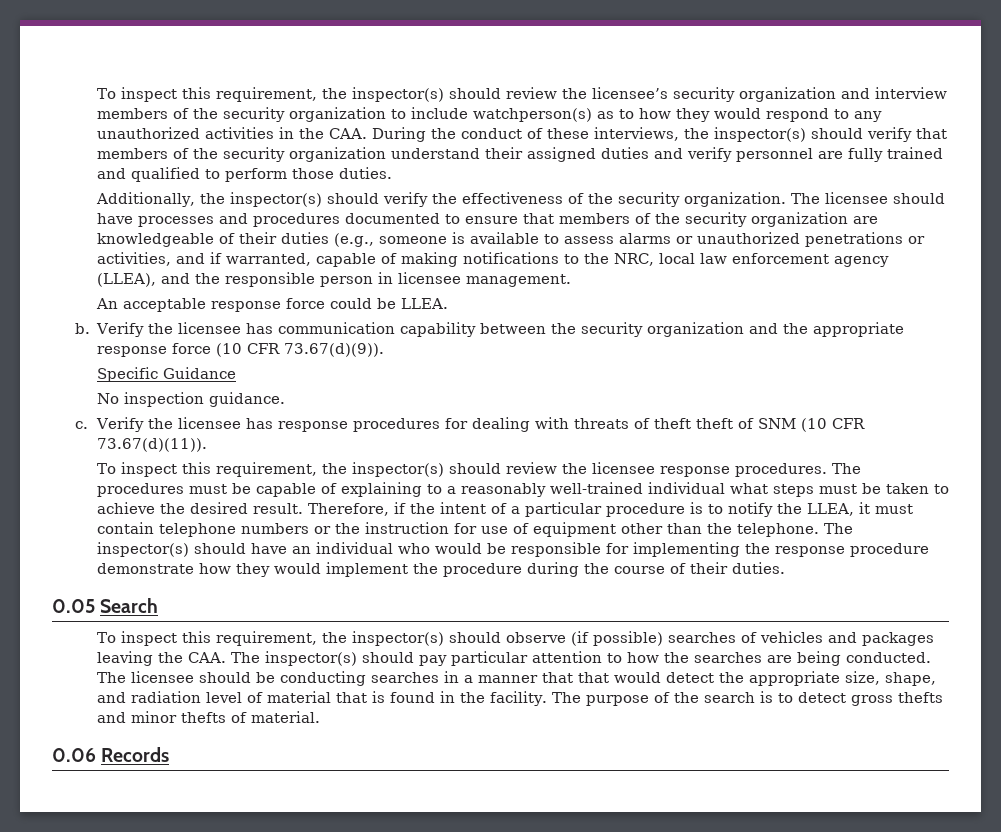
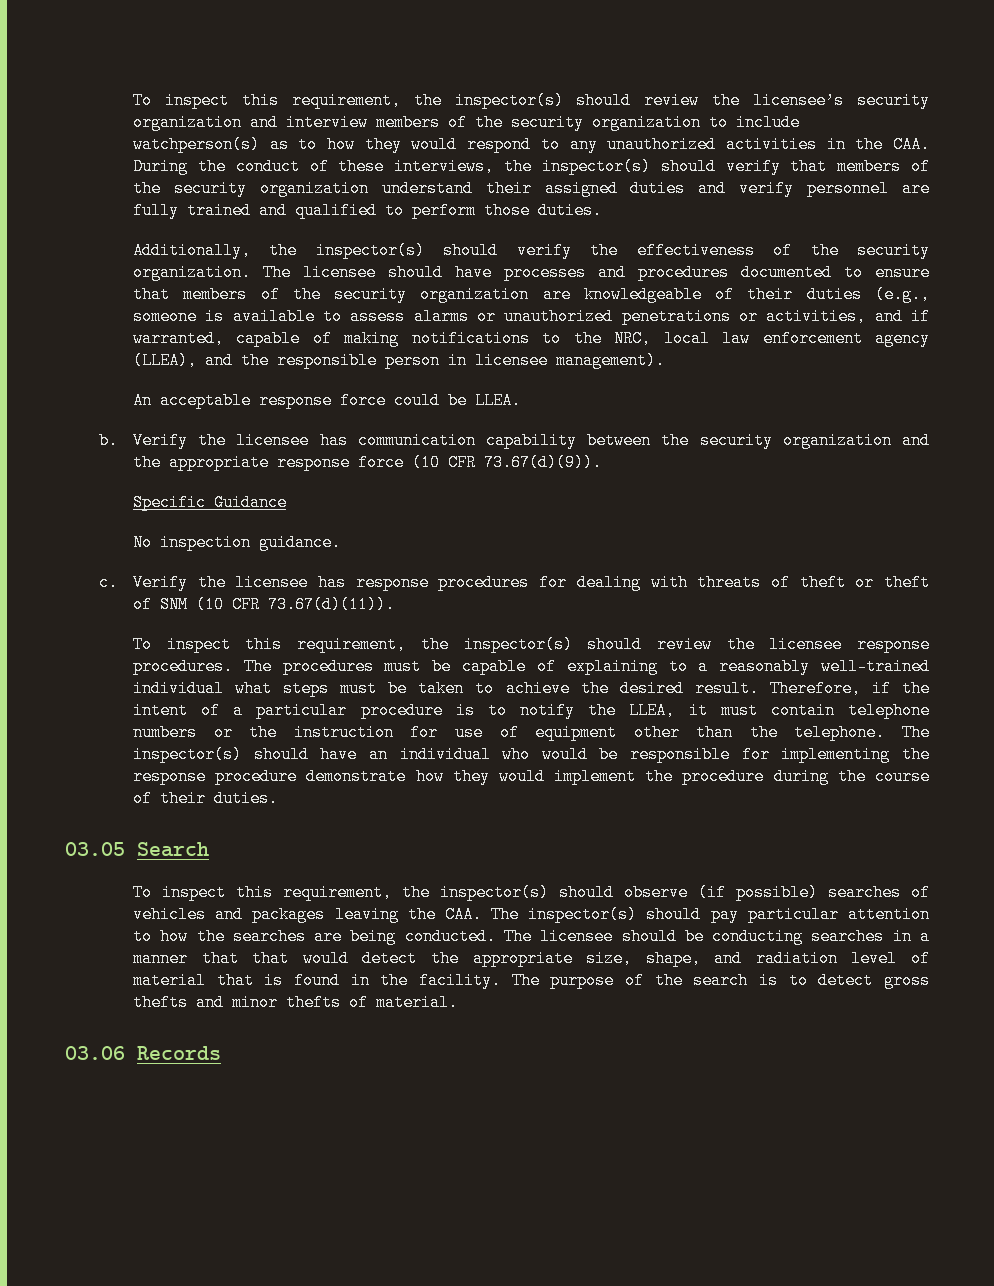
- The licensee should have processes and procedures documented to ensure that members of the security organization are knowledgeable of their duties (e.g., someone is available to assess alarms or unauthorized penetrations or activities, and if warranted, capable of making notifications to the NRC, local law enforcement agency (LLEA), and the responsible person in licensee management.
+ The licensee should have processes and procedures documented to ensure that members of the security organization are knowledgeable of their duties (e.g., someone is available to assess alarms or unauthorized penetrations or activities, and if warranted, capable of making notifications to the NRC, local law enforcement agency (LLEA), and the responsible person in licensee management).
- Verify the licensee has response procedures for dealing with threats of theft theft of SNM (10 CFR 73.67(d)(11)).
+ Verify the licensee has response procedures for dealing with threats of theft or theft of SNM (10 CFR 73.67(d)(11)).
- 0.05 Search
+ 03.05 Search
- 0.06 Records
+ 03.06 Records

